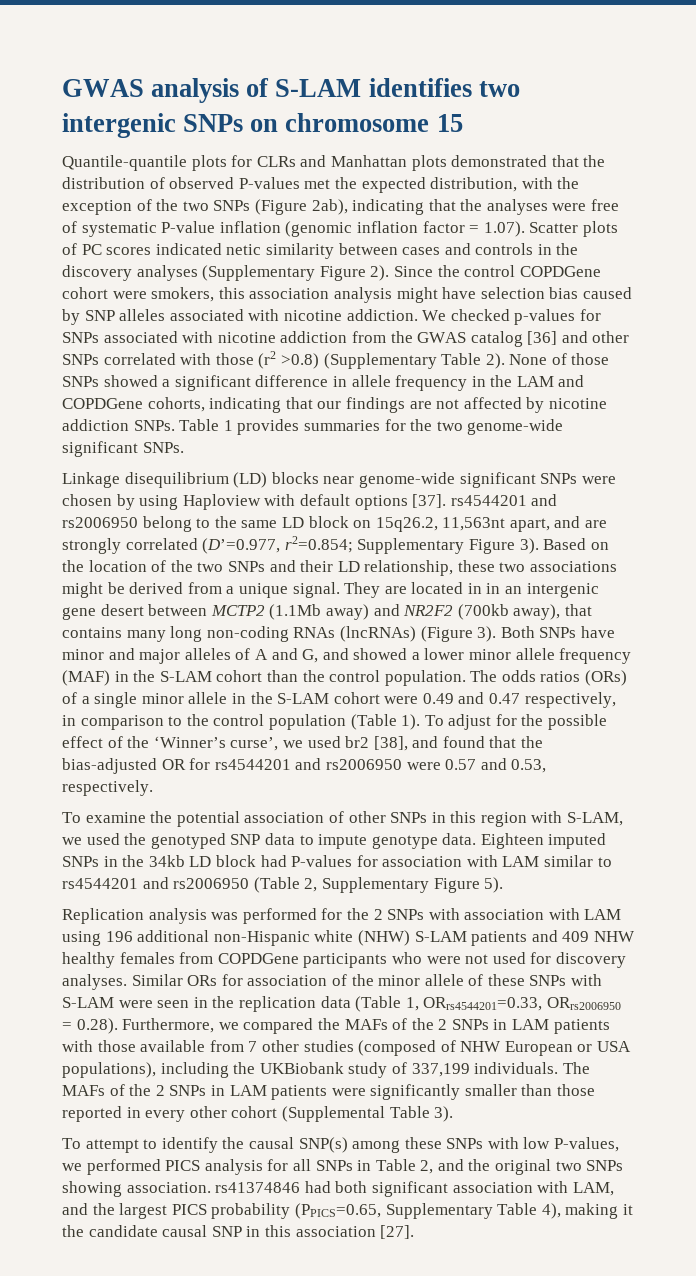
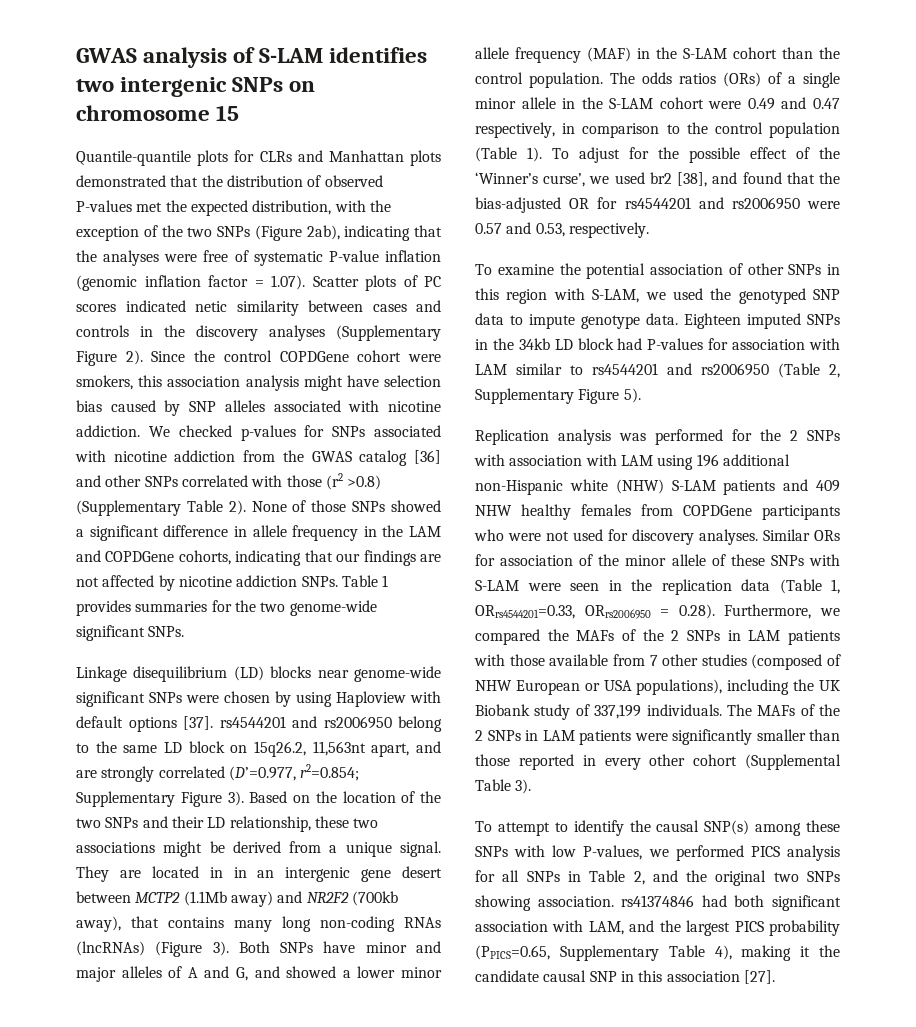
- Similar ORs for association of the minor allele of these SNPs with S-LAM were seen in the replication data (Table 1, ORrs4544201=0.33, ORrs2006950 = 0.28). Furthermore, we compared the MAFs of the 2 SNPs in LAM patients with those available from 7 other studies (composed of NHW European or USA populations), including the UKBiobank study of 337,199 individuals.
+ Similar ORs for association of the minor allele of these SNPs with S-LAM were seen in the replication data (Table 1, ORrs4544201=0.33, ORrs2006950 = 0.28). Furthermore, we compared the MAFs of the 2 SNPs in LAM patients with those available from 7 other studies (composed of NHW European or USA populations), including the UK Biobank study of 337,199 individuals.

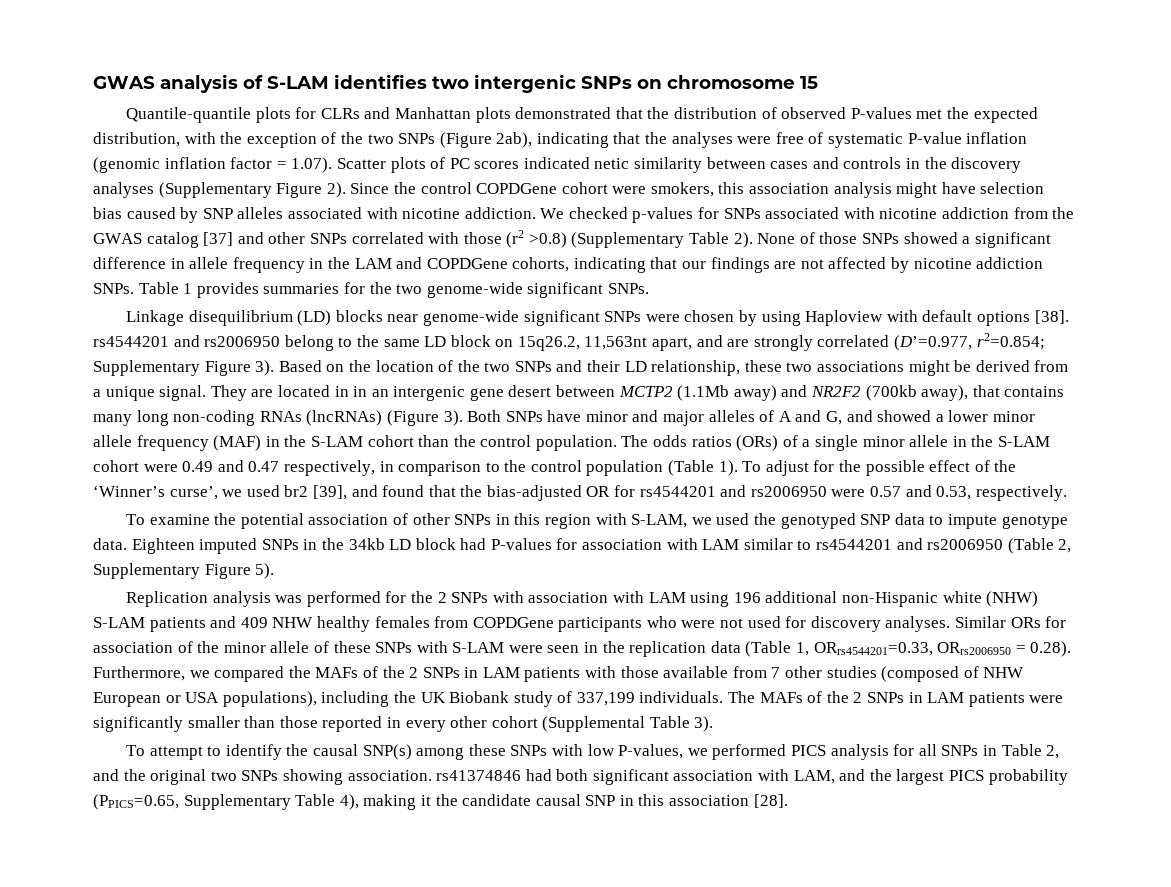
- We checked p-values for SNPs associated with nicotine addiction from the GWAS catalog [36] and other SNPs correlated with those (r2 >0.8) (Supplementary Table 2).
+ We checked p-values for SNPs associated with nicotine addiction from the GWAS catalog [37] and other SNPs correlated with those (r2 >0.8) (Supplementary Table 2).
- Linkage disequilibrium (LD) blocks near genome-wide significant SNPs were chosen by using Haploview with default options [37]. rs4544201 and rs2006950 belong to the same LD block on 15q26.2, 11,563nt apart, and are strongly correlated (D’=0.977, r2=0.854; Supplementary Figure 3).
+ Linkage disequilibrium (LD) blocks near genome-wide significant SNPs were chosen by using Haploview with default options [38]. rs4544201 and rs2006950 belong to the same LD block on 15q26.2, 11,563nt apart, and are strongly correlated (D’=0.977, r2=0.854; Supplementary Figure 3).
- To adjust for the possible effect of the ‘Winner’s curse’, we used br2 [38], and found that the bias-adjusted OR for rs4544201 and rs2006950 were 0.57 and 0.53, respectively.
+ To adjust for the possible effect of the ‘Winner’s curse’, we used br2 [39], and found that the bias-adjusted OR for rs4544201 and rs2006950 were 0.57 and 0.53, respectively.
- To attempt to identify the causal SNP(s) among these SNPs with low P-values, we performed PICS analysis for all SNPs in Table 2, and the original two SNPs showing association. rs41374846 had both significant association with LAM, and the largest PICS probability (PPICS=0.65, Supplementary Table 4), making it the candidate causal SNP in this association [27].
+ To attempt to identify the causal SNP(s) among these SNPs with low P-values, we performed PICS analysis for all SNPs in Table 2, and the original two SNPs showing association. rs41374846 had both significant association with LAM, and the largest PICS probability (PPICS=0.65, Supplementary Table 4), making it the candidate causal SNP in this association [28].

